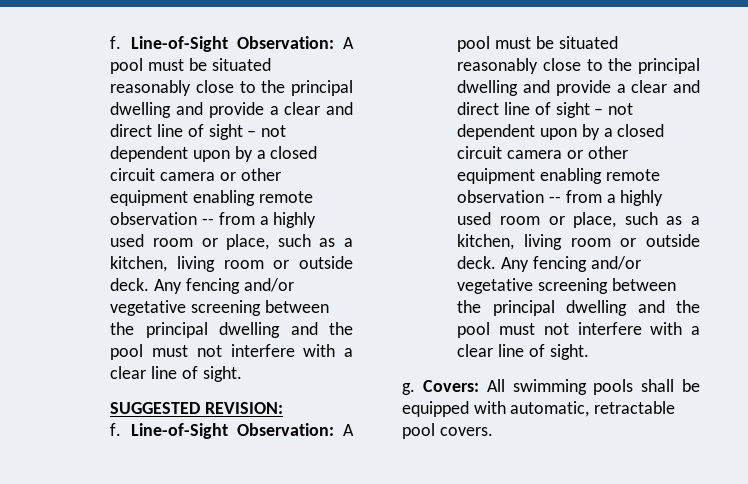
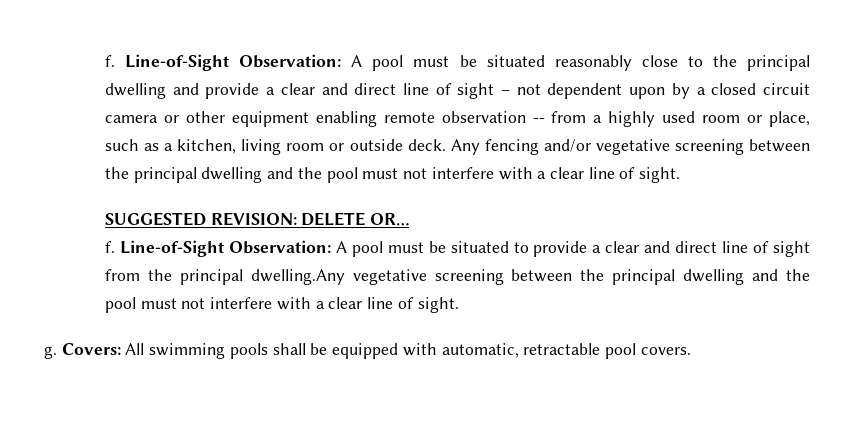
- SUGGESTED REVISION:
- f. Line-of-Sight Observation: A pool must be situated reasonably close to the principal dwelling and provide a clear and direct line of sight – not dependent upon by a closed circuit camera or other equipment enabling remote observation -- from a highly used room or place, such as a kitchen, living room or outside deck. Any fencing and/or vegetative screening between the principal dwelling and the pool must not interfere with a clear line of sight.
+ SUGGESTED REVISION: DELETE OR…
+ f. Line-of-Sight Observation: A pool must be situated to provide a clear and direct line of sight from the principal dwelling.Any vegetative screening between the principal dwelling and the pool must not interfere with a clear line of sight.

